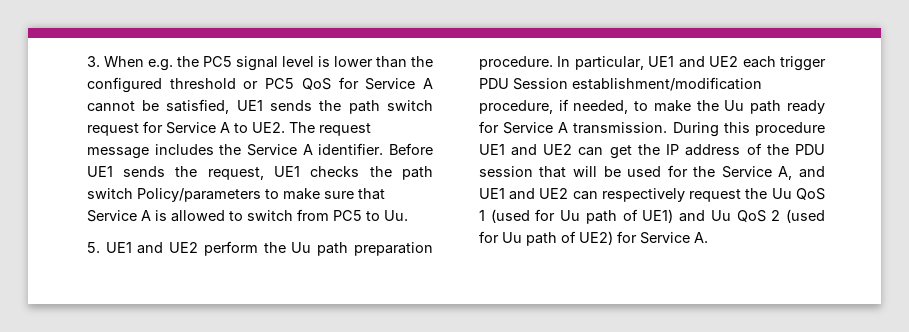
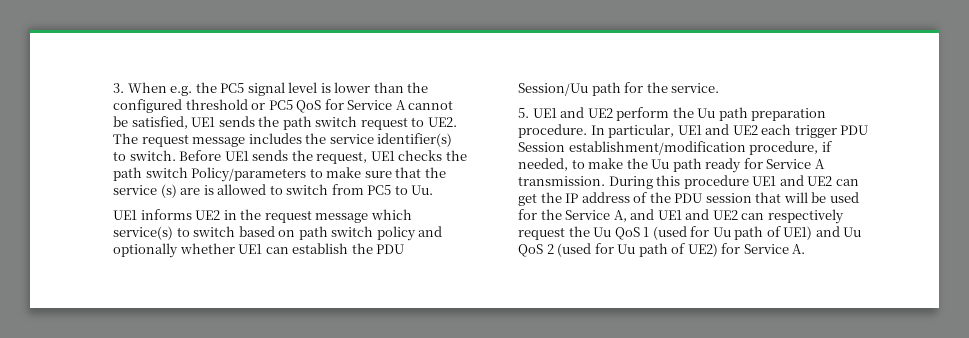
- 3. When e.g. the PC5 signal level is lower than the configured threshold or PC5 QoS for Service A cannot be satisfied, UE1 sends the path switch request for Service A to UE2. The request message includes the Service A identifier.
+ 3. When e.g. the PC5 signal level is lower than the configured threshold or PC5 QoS for Service A cannot be satisfied, UE1 sends the path switch request to UE2. The request message includes the service identifier(s) to switch.
- Before UE1 sends the request, UE1 checks the path switch Policy/parameters to make sure that Service A is allowed to switch from PC5 to Uu.
+ Before UE1 sends the request, UE1 checks the path switch Policy/parameters to make sure that the service (s) are is allowed to switch from PC5 to Uu.
+ UE1 informs UE2 in the request message which service(s) to switch based on path switch policy and optionally whether UE1 can establish the PDU Session/Uu path for the service.

